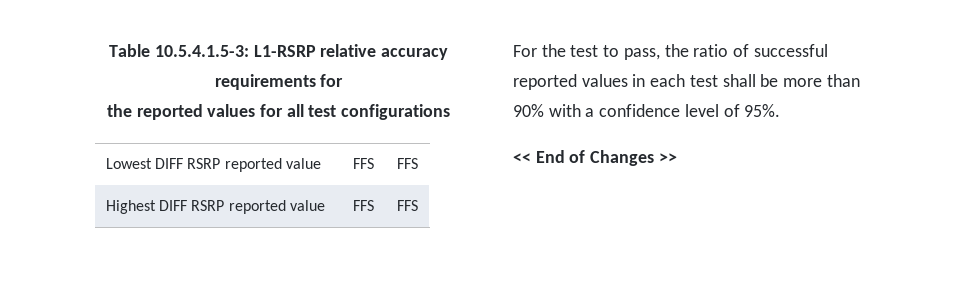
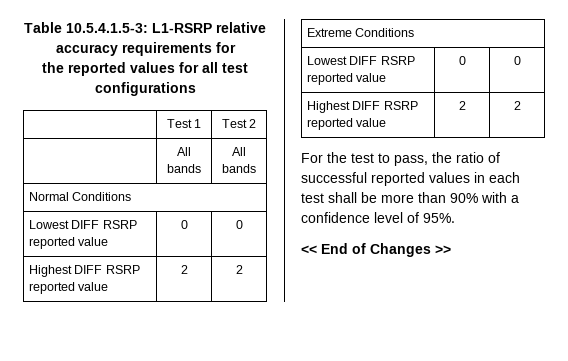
- Lowest DIFF RSRP reported value | FFS | FFS
- Highest DIFF RSRP reported value | FFS | FFS
+ | Test 1 | Test 2
+ | All bands | All bands
+ Normal Conditions
+ Lowest DIFF RSRP reported value | 0 | 0
+ Highest DIFF RSRP reported value | 2 | 2
+ Extreme Conditions
+ Lowest DIFF RSRP reported value | 0 | 0
+ Highest DIFF RSRP reported value | 2 | 2

